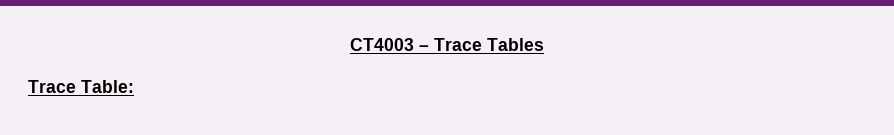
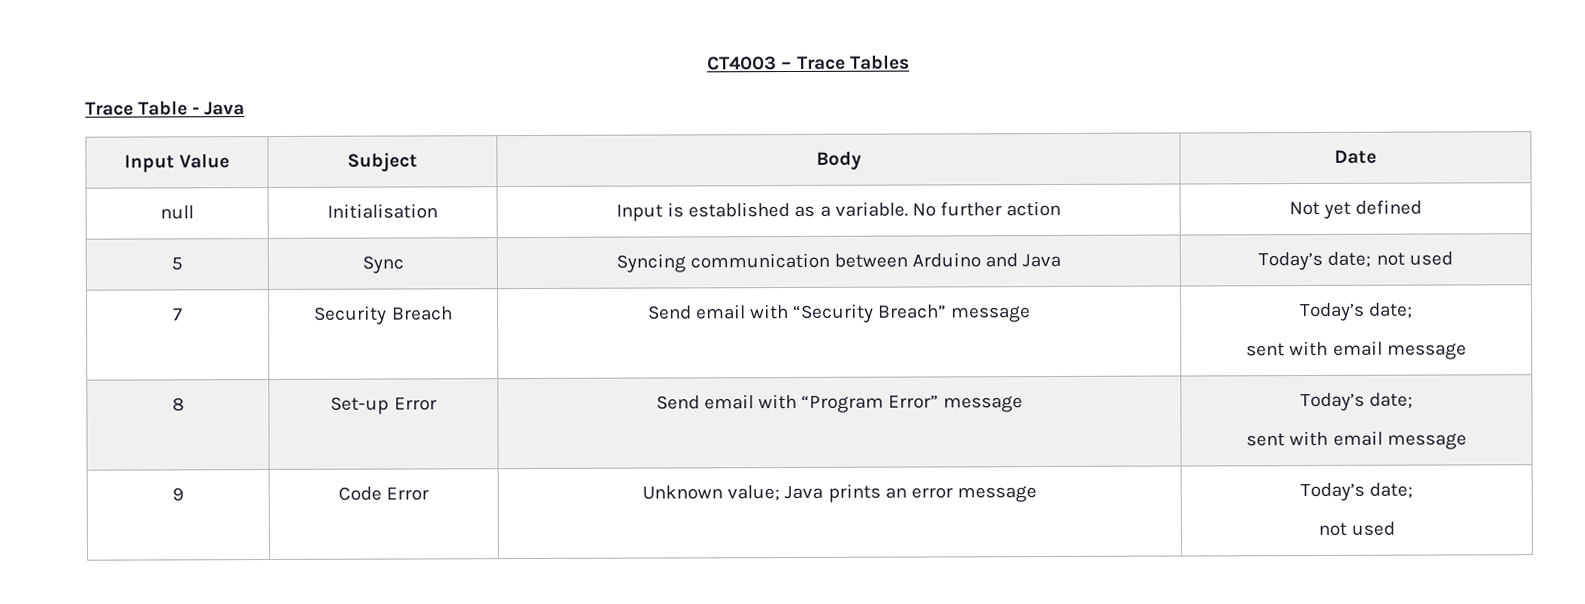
- Trace Table:
+ Trace Table - Java
+ Input Value | Subject | Body | Date
+ null | Initialisation | Input is established as a variable. No further action | Not yet defined
+ 5 | Sync | Syncing communication between Arduino and Java | Today’s date; not used
+ 7 | Security Breach | Send email with “Security Breach” message | Today’s date;
+ sent with email message
+ 8 | Set-up Error | Send email with “Program Error” message | Today’s date;
+ sent with email message
+ 9 | Code Error | Unknown value; Java prints an error message | Today’s date;
+ not used

